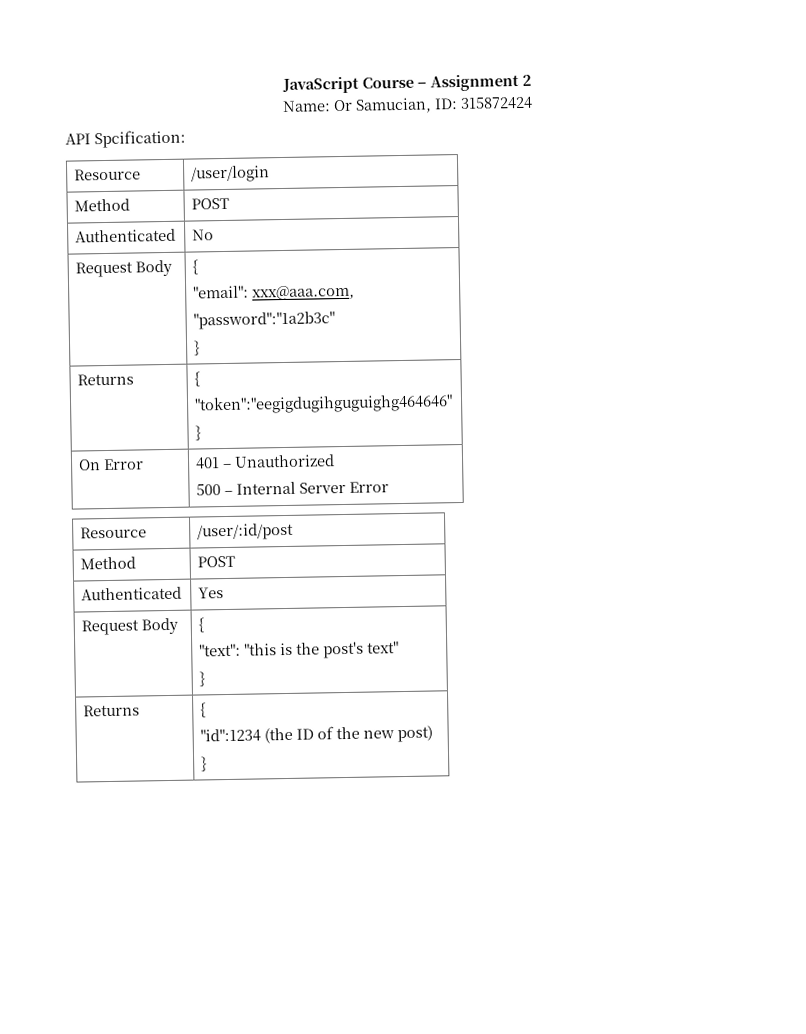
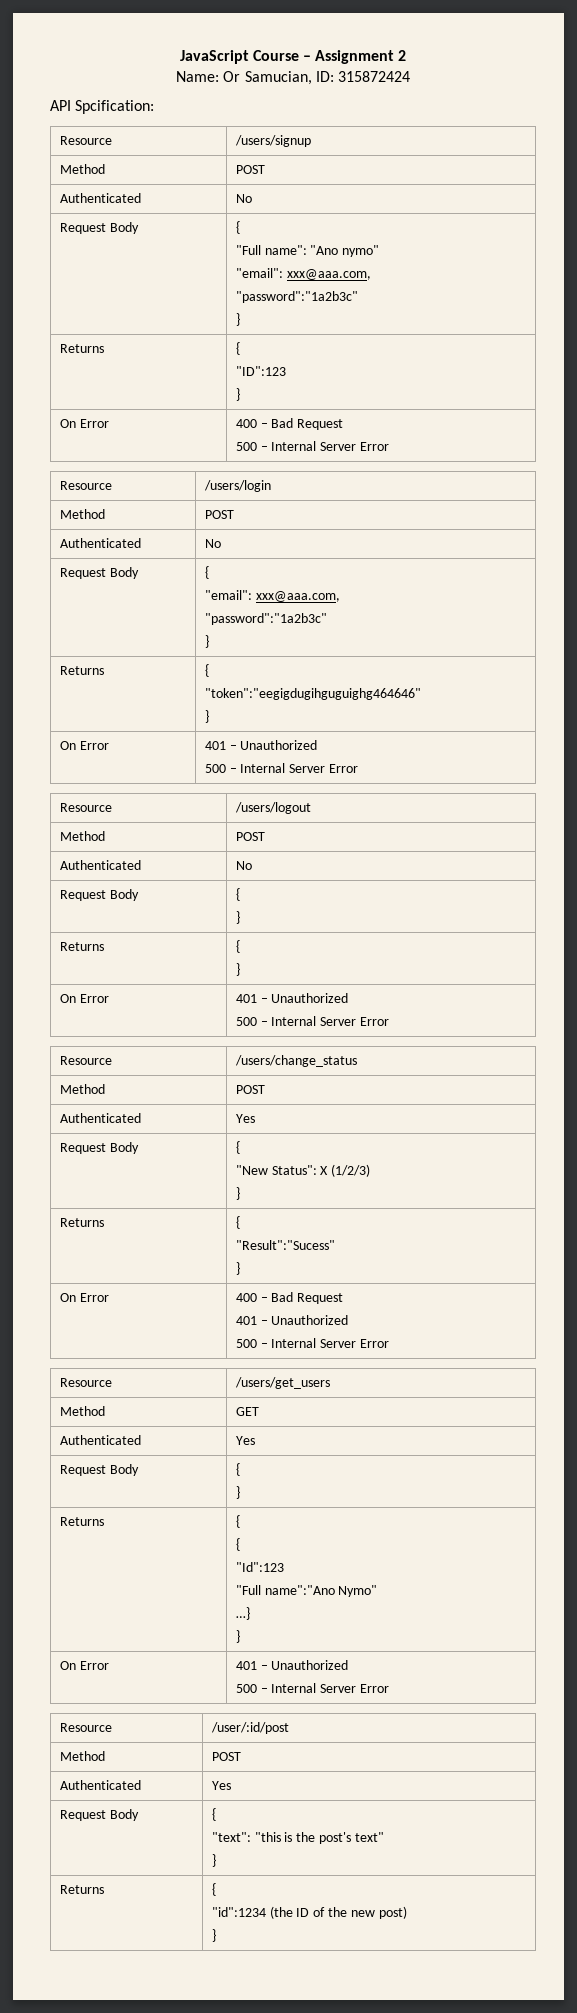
- Resource | /user/login
+ Resource | /users/signup
+ Method | POST
+ Authenticated | No
+ Request Body | {
+ "Full name": "Ano nymo"
+ "email": xxx@aaa.com,
+ "password":"1a2b3c"
+ }
+ Returns | {
+ "ID":123
+ }
+ On Error | 400 – Bad Request
+ 500 – Internal Server Error
+ Resource | /users/login
+ Resource | /users/logout
+ Method | POST
+ Authenticated | No
+ Request Body | {
+ }
+ Returns | {
+ }
+ On Error | 401 – Unauthorized
+ 500 – Internal Server Error
+ Resource | /users/change_status
+ Method | POST
+ Authenticated | Yes
+ Request Body | {
+ "New Status": X (1/2/3)
+ }
+ Returns | {
+ "Result":"Sucess"
+ }
+ On Error | 400 – Bad Request
+ 401 – Unauthorized
+ 500 – Internal Server Error
+ Resource | /users/get_users
+ Method | GET
+ Authenticated | Yes
+ Request Body | {
+ }
+ Returns | {
+ {
+ "Id":123
+ "Full name":"Ano Nymo"
+ …}
+ }
+ On Error | 401 – Unauthorized
+ 500 – Internal Server Error

